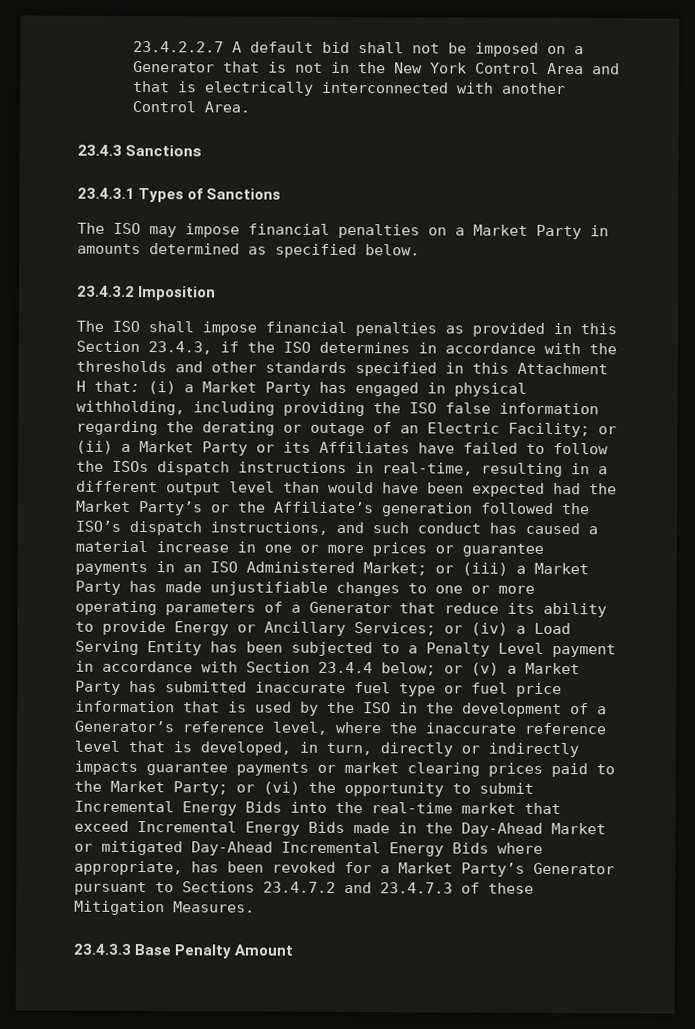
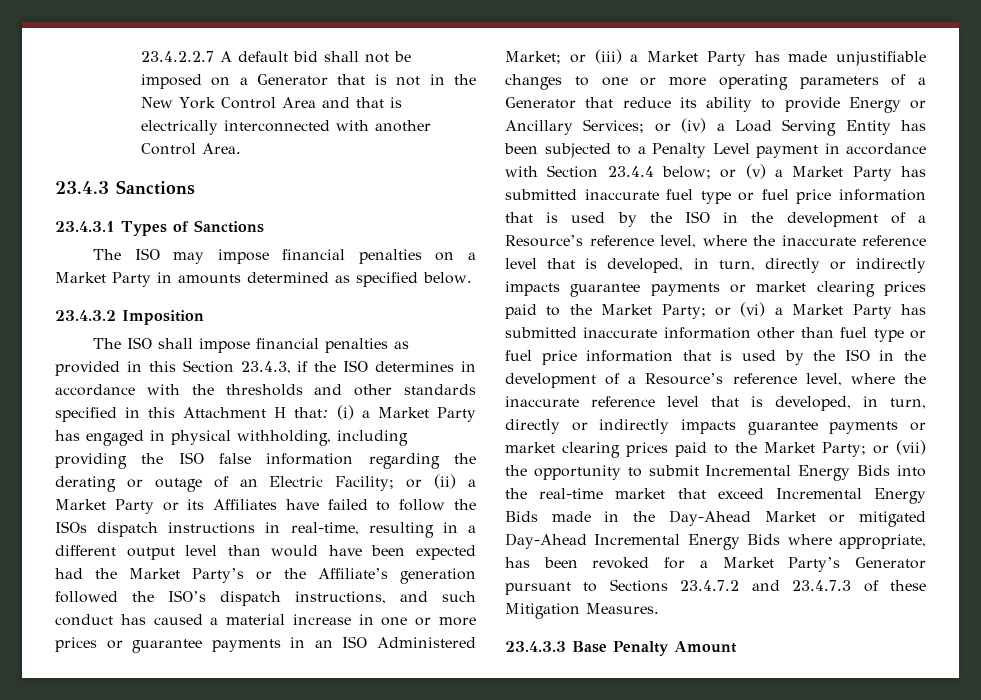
- or (v) a Market Party has submitted inaccurate fuel type or fuel price information that is used by the ISO in the development of a Generator’s reference level, where the inaccurate reference level that is developed, in turn, directly or indirectly impacts guarantee payments or market clearing prices paid to the Market Party;
+ or (v) a Market Party has submitted inaccurate fuel type or fuel price information that is used by the ISO in the development of a Resource’s reference level, where the inaccurate reference level that is developed, in turn, directly or indirectly impacts guarantee payments or market clearing prices paid to the Market Party;
- or (vi) the opportunity to submit Incremental Energy Bids into the real-time market that exceed Incremental Energy Bids made in the Day-Ahead Market or mitigated Day-Ahead Incremental Energy Bids where appropriate, has been revoked for a Market Party’s Generator pursuant to Sections 23.4.7.2 and 23.4.7.3 of these Mitigation Measures.
+ or (vi) a Market Party has submitted inaccurate information other than fuel type or fuel price information that is used by the ISO in the development of a Resource’s reference level, where the inaccurate reference level that is developed, in turn, directly or indirectly impacts guarantee payments or market clearing prices paid to the Market Party; or (vii) the opportunity to submit Incremental Energy Bids into the real-time market that exceed Incremental Energy Bids made in the Day-Ahead Market or mitigated Day-Ahead Incremental Energy Bids where appropriate, has been revoked for a Market Party’s Generator pursuant to Sections 23.4.7.2 and 23.4.7.3 of these Mitigation Measures.

